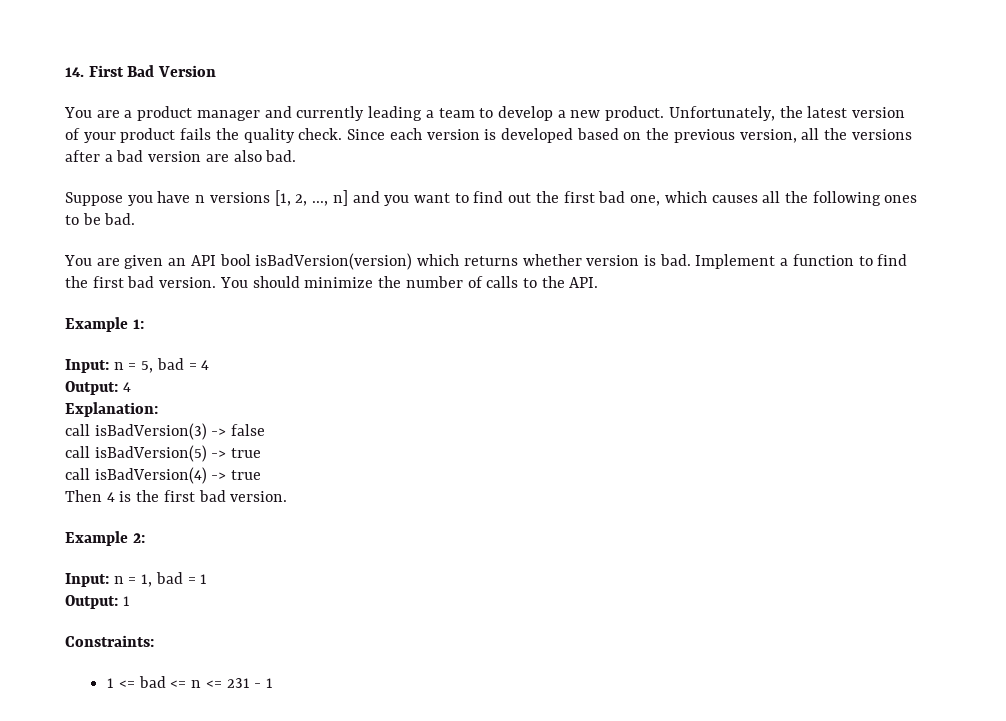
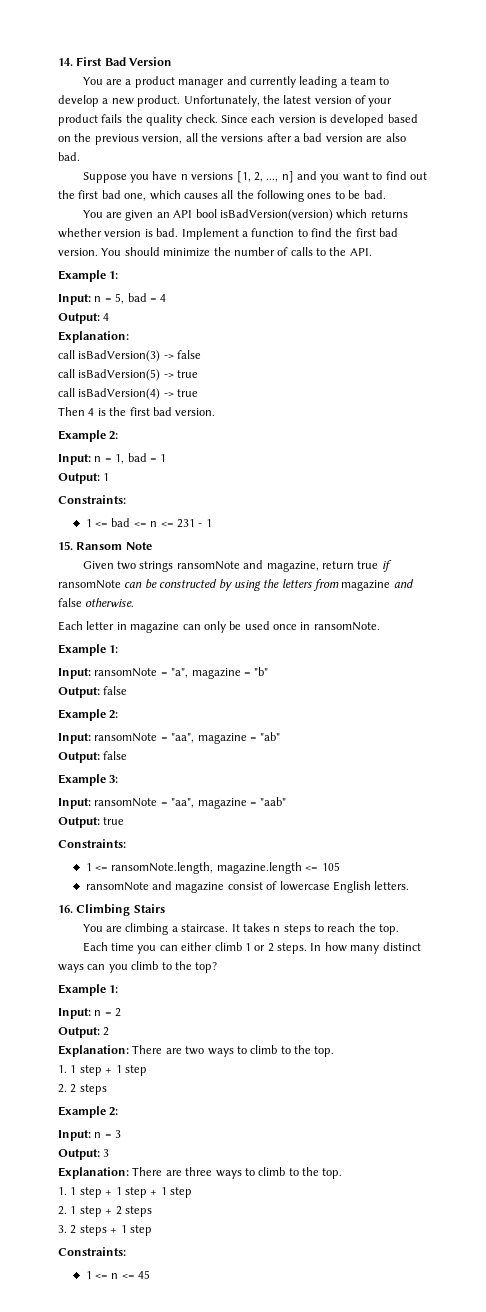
+ 15. Ransom Note
+ Given two strings ransomNote and magazine, return true if ransomNote can be constructed by using the letters from magazine and false otherwise.
+ Each letter in magazine can only be used once in ransomNote.
+ Example 1:
+ Input: ransomNote = "a", magazine = "b"
+ Output: false
+ Example 2:
+ Input: ransomNote = "aa", magazine = "ab"
+ Output: false
+ Example 3:
+ Input: ransomNote = "aa", magazine = "aab"
+ Output: true
+ Constraints:
+ 1 <= ransomNote.length, magazine.length <= 105
+ ransomNote and magazine consist of lowercase English letters.
+ 16. Climbing Stairs
+ You are climbing a staircase. It takes n steps to reach the top.
+ Each time you can either climb 1 or 2 steps. In how many distinct ways can you climb to the top?
+ Example 1:
+ Input: n = 2
+ Output: 2
+ Explanation: There are two ways to climb to the top.
+ 1. 1 step + 1 step
+ 2. 2 steps
+ Example 2:
+ Input: n = 3
+ Output: 3
+ Explanation: There are three ways to climb to the top.
+ 1. 1 step + 1 step + 1 step
+ 2. 1 step + 2 steps
+ 3. 2 steps + 1 step
+ Constraints:
+ 1 <= n <= 45

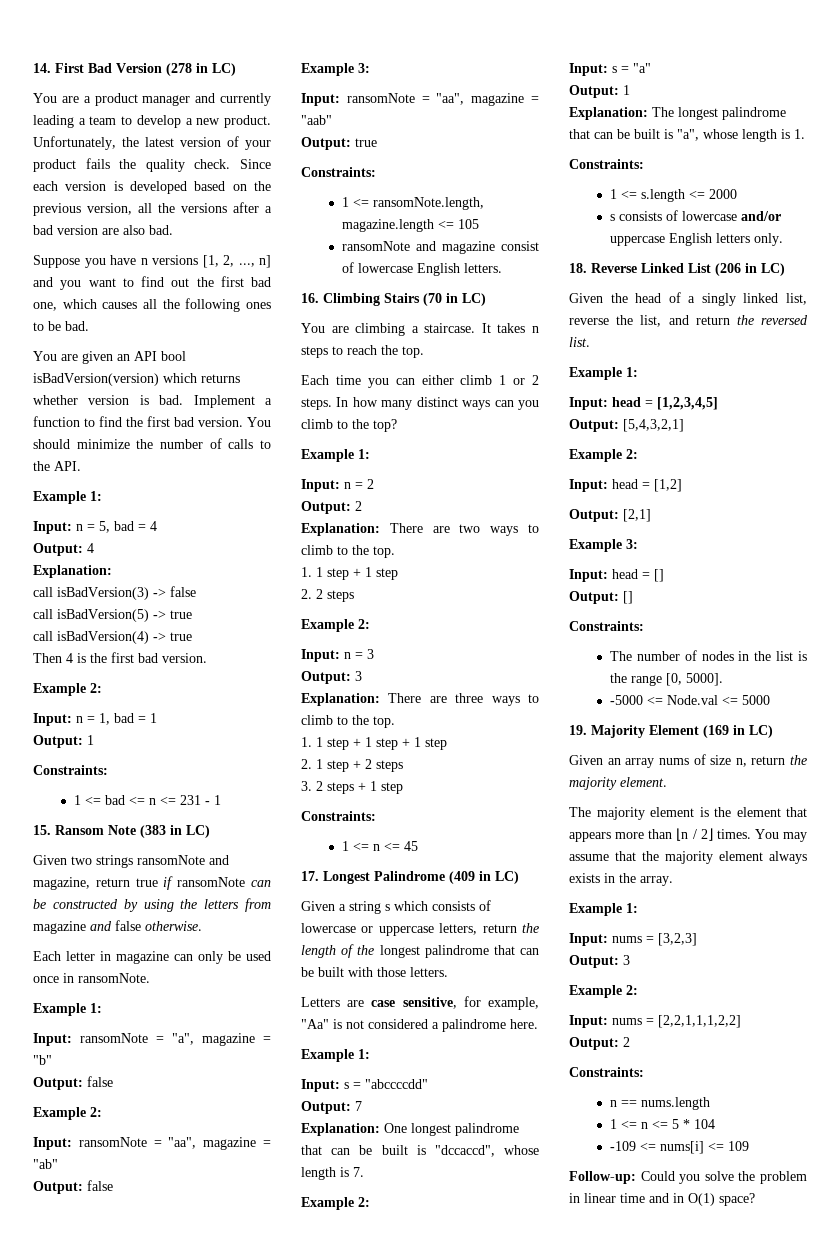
- 14. First Bad Version
+ 14. First Bad Version (278 in LC)
- 15. Ransom Note
+ 15. Ransom Note (383 in LC)
- 16. Climbing Stairs
+ 16. Climbing Stairs (70 in LC)
+ 17. Longest Palindrome (409 in LC)
+ Given a string s which consists of lowercase or uppercase letters, return the length of the longest palindrome that can be built with those letters.
+ Letters are case sensitive, for example, "Aa" is not considered a palindrome here.
+ Example 1:
+ Input: s = "abccccdd"
+ Output: 7
+ Explanation: One longest palindrome that can be built is "dccaccd", whose length is 7.
+ Example 2:
+ Input: s = "a"
+ Output: 1
+ Explanation: The longest palindrome that can be built is "a", whose length is 1.
+ Constraints:
+ 1 <= s.length <= 2000
+ s consists of lowercase and/or uppercase English letters only.
+ 18. Reverse Linked List (206 in LC)
+ Given the head of a singly linked list, reverse the list, and return the reversed list.
+ Example 1:
+ Input: head = [1,2,3,4,5]
+ Output: [5,4,3,2,1]
+ Example 2:
+ Input: head = [1,2]
+ Output: [2,1]
+ Example 3:
+ Input: head = []
+ Output: []
+ Constraints:
+ The number of nodes in the list is the range [0, 5000].
+ -5000 <= Node.val <= 5000
+ 19. Majority Element (169 in LC)
+ Given an array nums of size n, return the majority element.
+ The majority element is the element that appears more than ⌊n / 2⌋ times. You may assume that the majority element always exists in the array.
+ Example 1:
+ Input: nums = [3,2,3]
+ Output: 3
+ Example 2:
+ Input: nums = [2,2,1,1,1,2,2]
+ Output: 2
+ Constraints:
+ n == nums.length
+ 1 <= n <= 5 * 104
+ -109 <= nums[i] <= 109
+ Follow-up: Could you solve the problem in linear time and in O(1) space?

